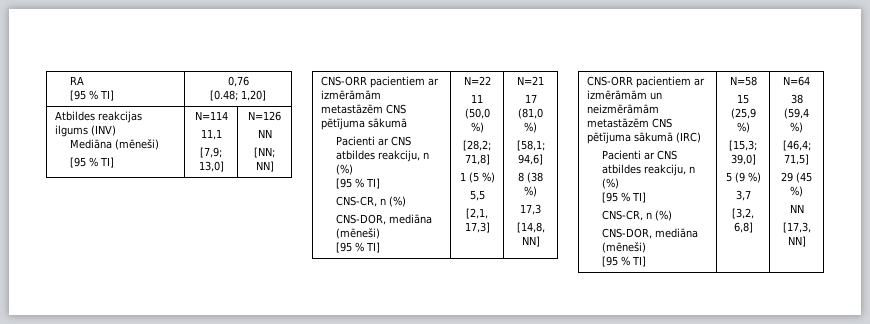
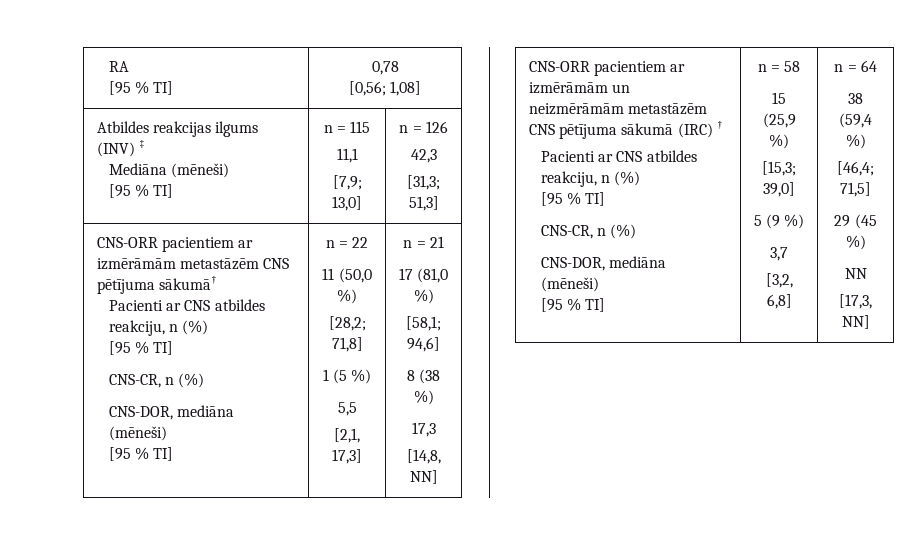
  RA
- [95 % TI] | 0,76
- [0.48; 1,20]
+ [95 % TI] | 0,78
+ [0,56; 1,08]
- Atbildes reakcijas ilgums (INV)
+ Atbildes reakcijas ilgums (INV) ‡
  Mediāna (mēneši)
- [95 % TI] | N=114
+ [95 % TI] | n = 115
  11,1
- [7,9; 13,0] | N=126
- NN
- [NN; NN]
+ [7,9; 13,0] | n = 126
+ 42,3
+ [31,3; 51,3]
- CNS-ORR pacientiem ar izmērāmām metastāzēm CNS pētījuma sākumā
+ CNS-ORR pacientiem ar izmērāmām metastāzēm CNS pētījuma sākumā†
- N=22
+ n = 22
- N=21
+ n = 21
- CNS-ORR pacientiem ar izmērāmām un neizmērāmām metastāzēm CNS pētījuma sākumā (IRC)
+ CNS-ORR pacientiem ar izmērāmām un neizmērāmām metastāzēm CNS pētījuma sākumā (IRC) †
- N=58
+ n = 58
- N=64
+ n = 64

